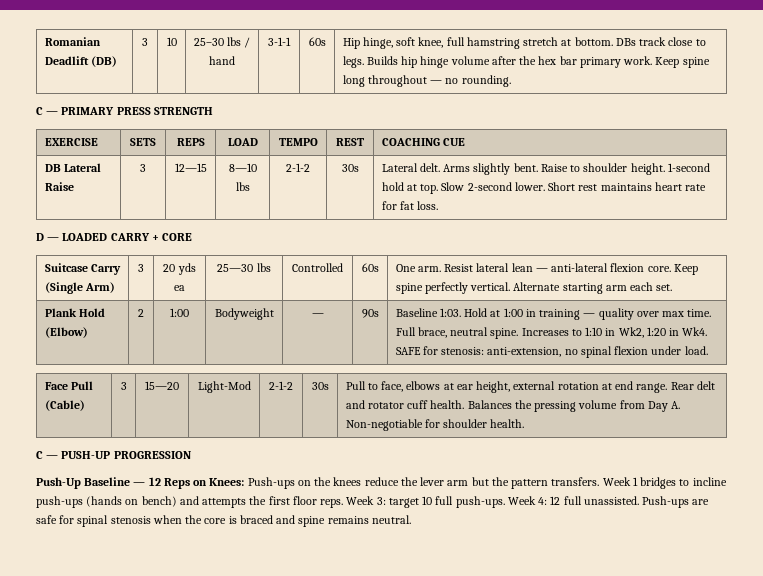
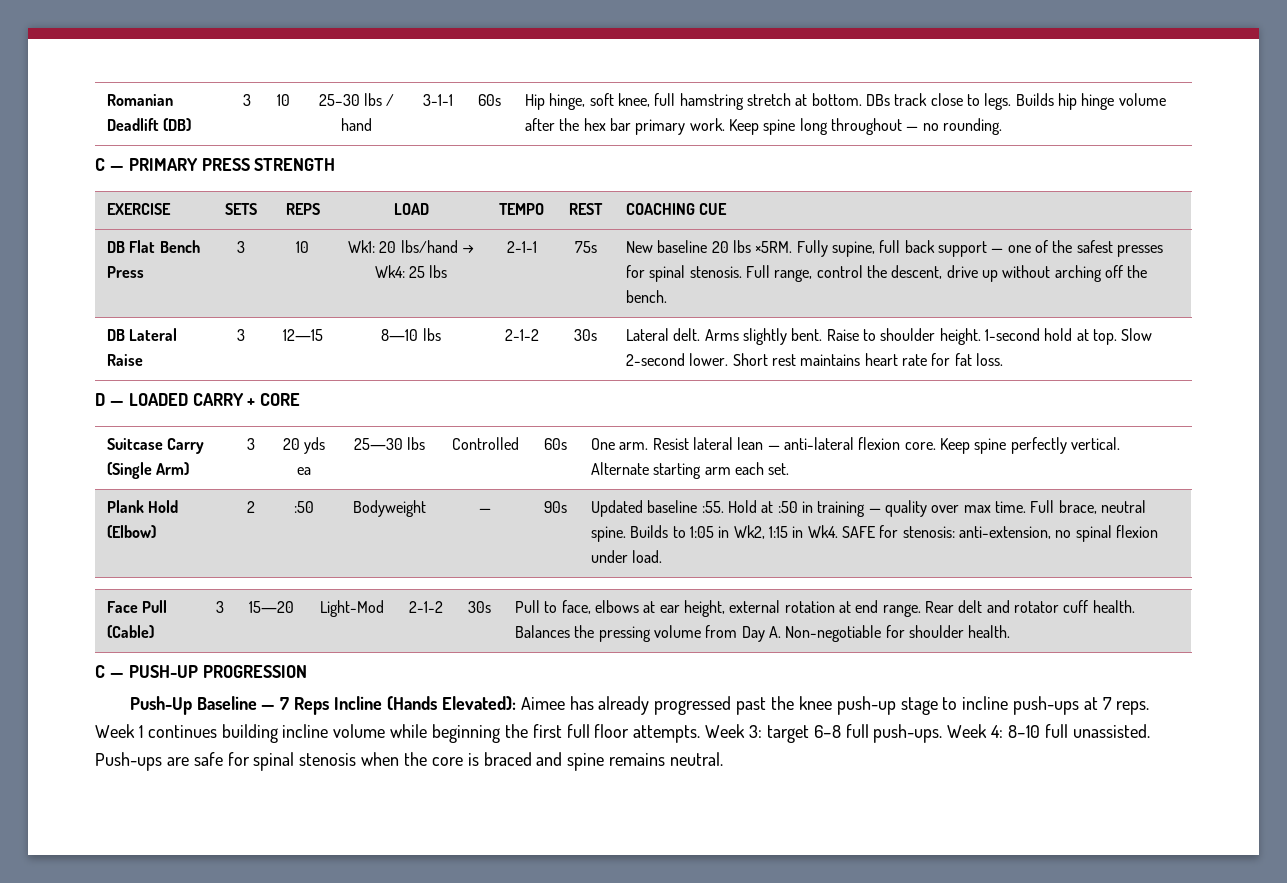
+ DB Flat Bench Press | 3 | 10 | Wk1: 20 lbs/hand → Wk4: 25 lbs | 2-1-1 | 75s | New baseline 20 lbs ×5RM. Fully supine, full back support — one of the safest presses for spinal stenosis. Full range, control the descent, drive up without arching off the bench.
- 2 | 1:00
+ 2 | :50
- Baseline 1:03.
+ Updated baseline :55.
- Hold at 1:00 in training — quality over max time.
+ Hold at :50 in training — quality over max time.
- Increases to 1:10 in Wk2, 1:20 in Wk4. SAFE for stenosis: anti-extension, no spinal flexion under load.
+ Builds to 1:05 in Wk2, 1:15 in Wk4. SAFE for stenosis: anti-extension, no spinal flexion under load.
- Push-Up Baseline — 12 Reps on Knees: Push-ups on the knees reduce the lever arm but the pattern transfers. Week 1 bridges to incline push-ups (hands on bench) and attempts the first floor reps.
+ Push-Up Baseline — 7 Reps Incline (Hands Elevated): Aimee has already progressed past the knee push-up stage to incline push-ups at 7 reps. Week 1 continues building incline volume while beginning the first full floor attempts.
- Week 3: target 10 full push-ups.
+ Week 3: target 6–8 full push-ups.
- Week 4: 12 full unassisted.
+ Week 4: 8–10 full unassisted.

